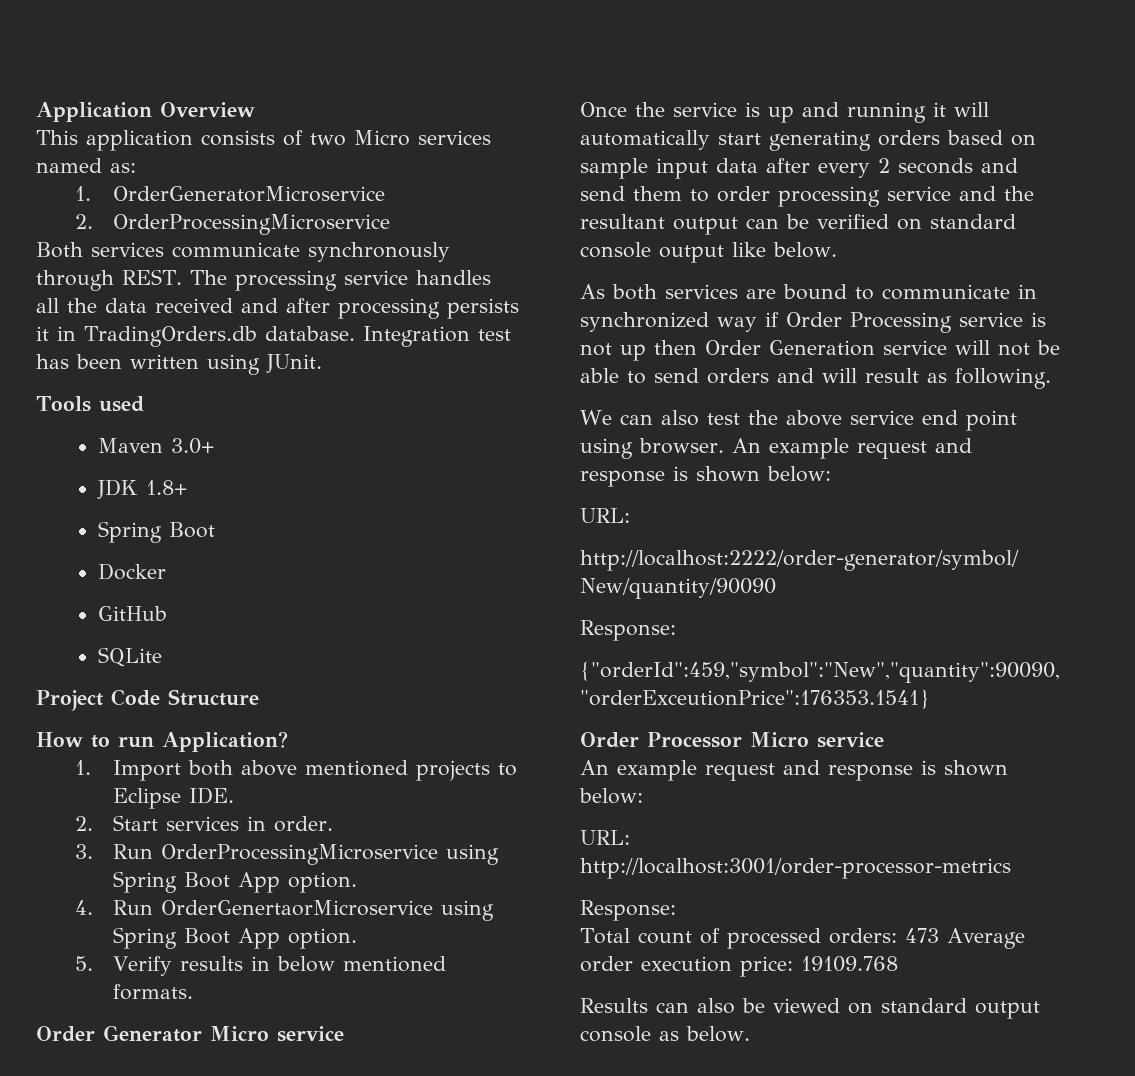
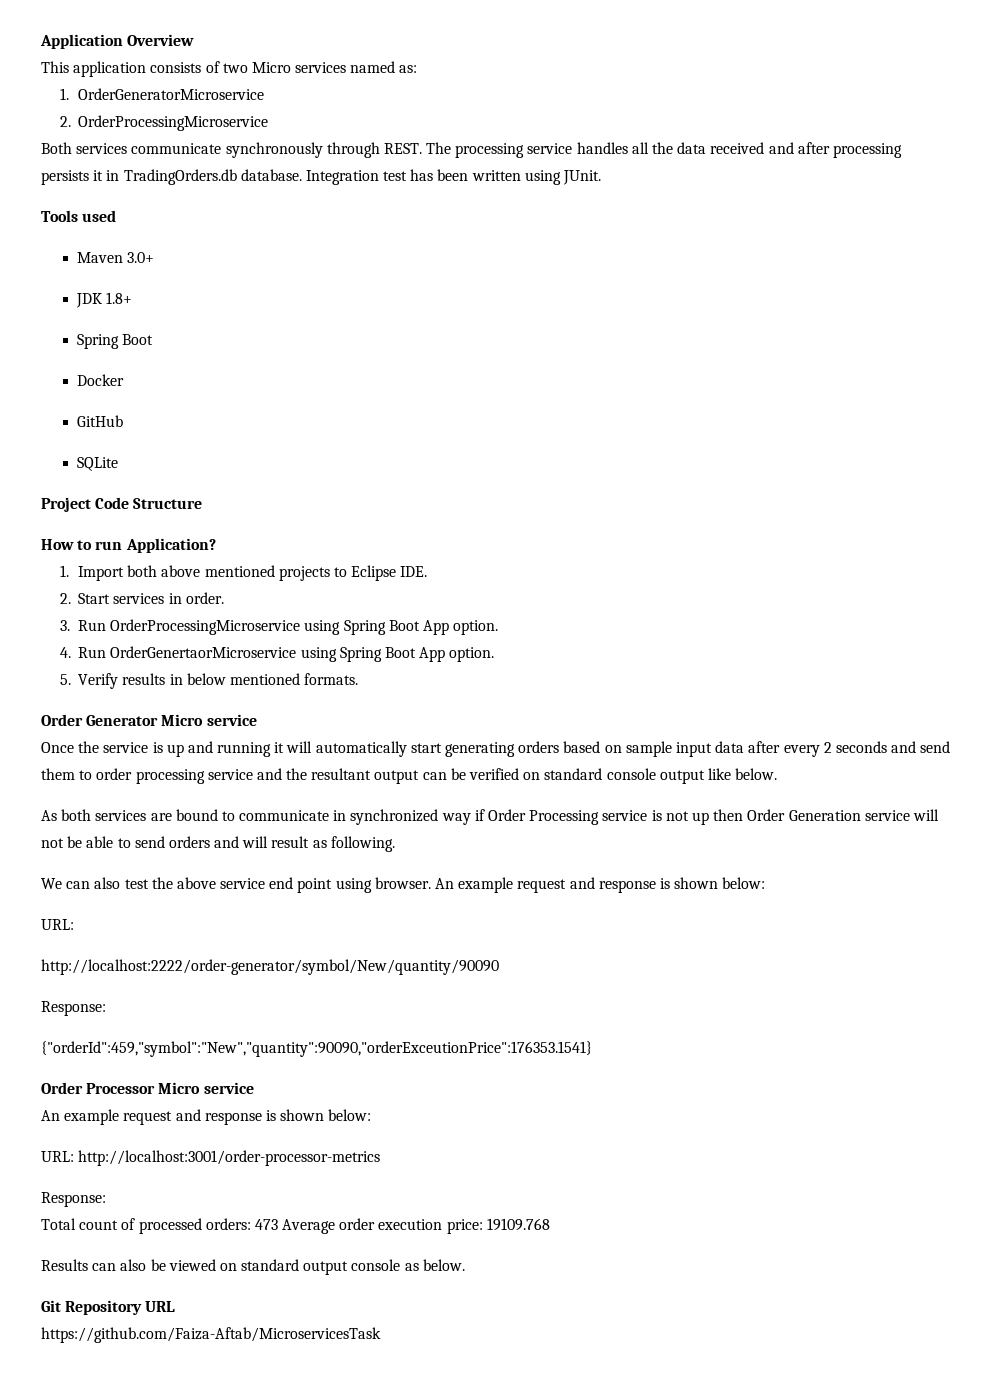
+ Git Repository URL
+ https://github.com/Faiza-Aftab/MicroservicesTask

